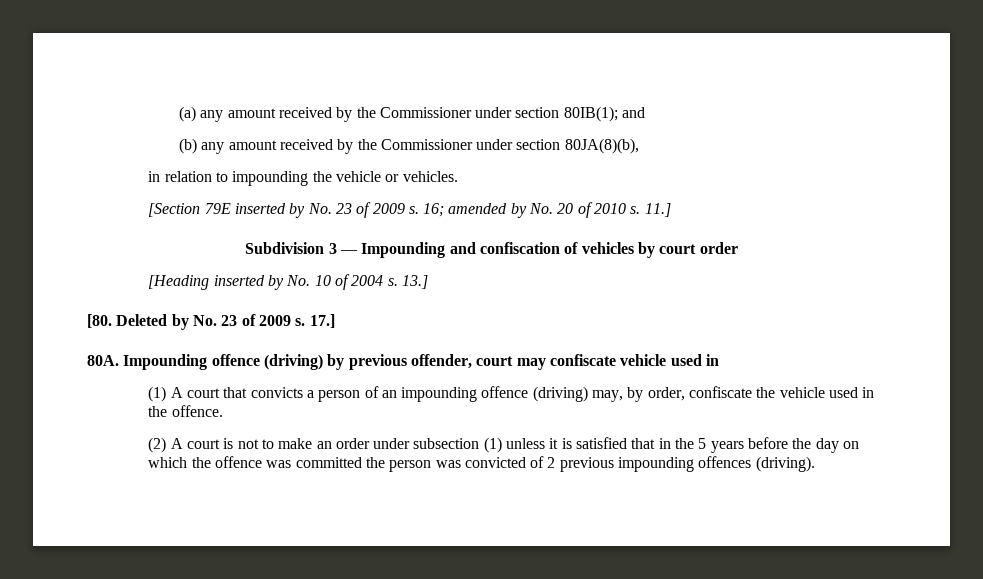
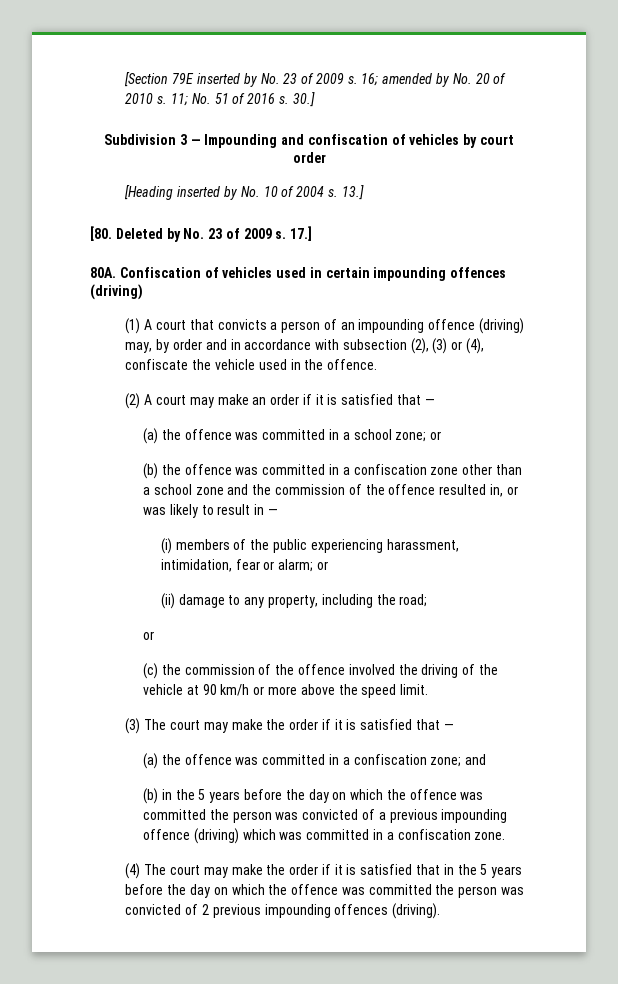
- (a) any amount received by the Commissioner under section 80IB(1); and
- (b) any amount received by the Commissioner under section 80JA(8)(b),
- in relation to impounding the vehicle or vehicles.
- 11.]
+ 11; No. 51 of 2016 s. 30.]
- Impounding offence (driving) by previous offender, court may confiscate vehicle used in
+ Confiscation of vehicles used in certain impounding offences (driving)
- (1) A court that convicts a person of an impounding offence (driving) may, by order, confiscate the vehicle used in the offence.
+ (1) A court that convicts a person of an impounding offence (driving) may, by order and in accordance with subsection (2), (3) or (4), confiscate the vehicle used in the offence.
- (2) A court is not to make an order under subsection (1) unless it is satisfied that in the 5 years before the day on which the offence was committed the person was convicted of 2 previous impounding offences (driving).
+ (2) A court may make an order if it is satisfied that —
+ (a) the offence was committed in a school zone; or
+ (b) the offence was committed in a confiscation zone other than a school zone and the commission of the offence resulted in, or was likely to result in —
+ (i) members of the public experiencing harassment, intimidation, fear or alarm; or
+ (ii) damage to any property, including the road;
+ or
+ (c) the commission of the offence involved the driving of the vehicle at 90 km/h or more above the speed limit.
+ (3) The court may make the order if it is satisfied that —
+ (a) the offence was committed in a confiscation zone; and
+ (b) in the 5 years before the day on which the offence was committed the person was convicted of a previous impounding offence (driving) which was committed in a confiscation zone.
+ (4) The court may make the order if it is satisfied that in the 5 years before the day on which the offence was committed the person was convicted of 2 previous impounding offences (driving).

